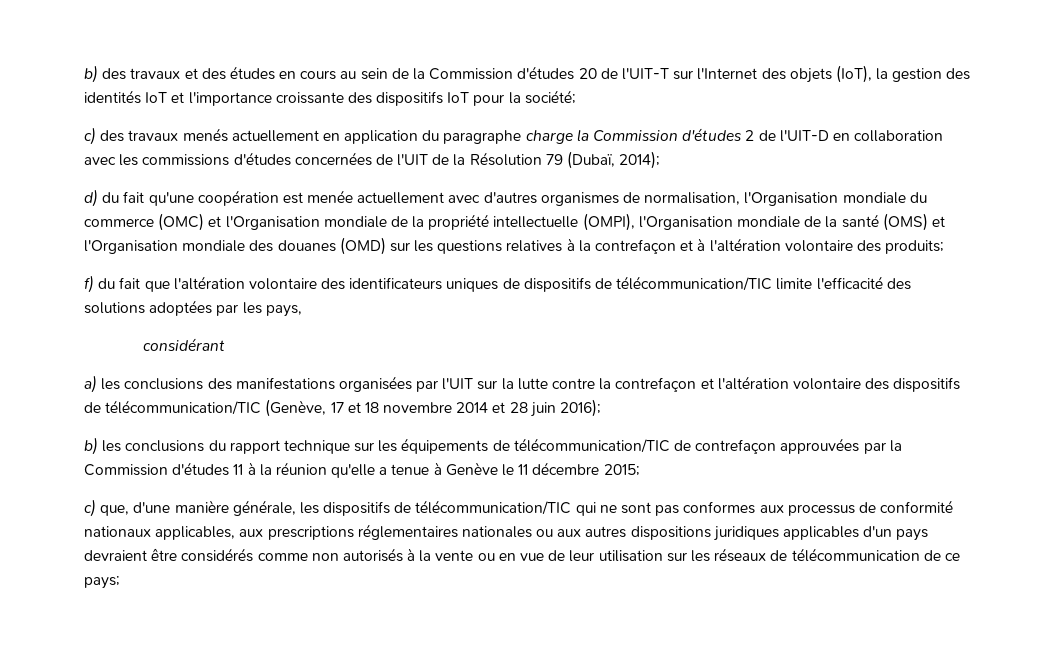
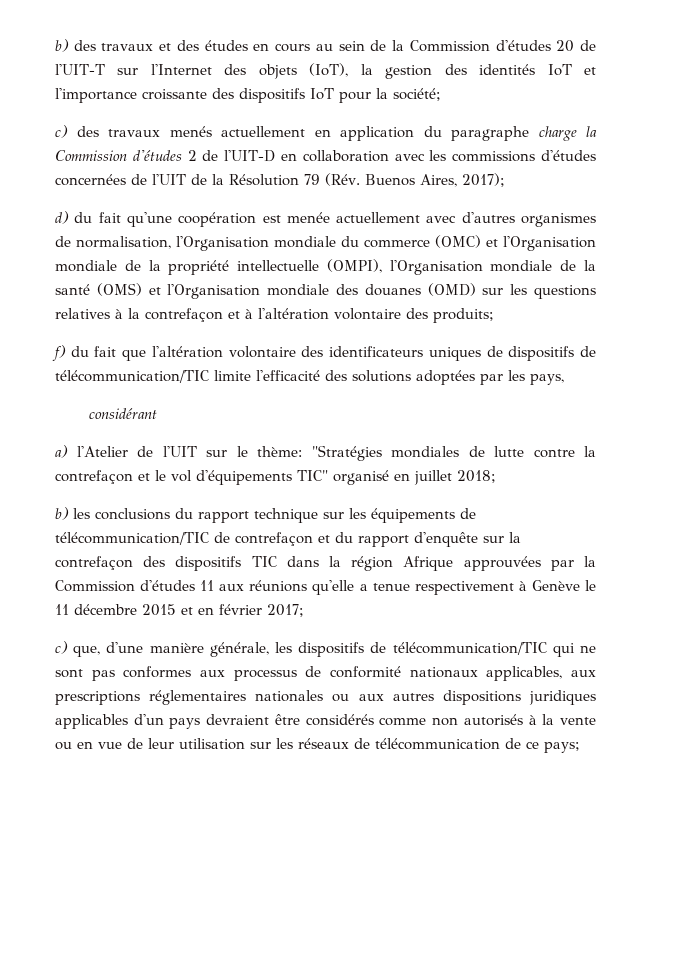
- c) des travaux menés actuellement en application du paragraphe charge la Commission d'études 2 de l'UIT-D en collaboration avec les commissions d'études concernées de l'UIT de la Résolution 79 (Dubaï, 2014);
+ c) des travaux menés actuellement en application du paragraphe charge la Commission d'études 2 de l'UIT-D en collaboration avec les commissions d'études concernées de l'UIT de la Résolution 79 (Rév. Buenos Aires, 2017);
- a) les conclusions des manifestations organisées par l'UIT sur la lutte contre la contrefaçon et l'altération volontaire des dispositifs de télécommunication/TIC (Genève, 17 et 18 novembre 2014 et 28 juin 2016);
+ a) l'Atelier de l'UIT sur le thème: "Stratégies mondiales de lutte contre la contrefaçon et le vol d'équipements TIC" organisé en juillet 2018;
- b) les conclusions du rapport technique sur les équipements de télécommunication/TIC de contrefaçon approuvées par la Commission d'études 11 à la réunion qu'elle a tenue à Genève le 11 décembre 2015;
+ b) les conclusions du rapport technique sur les équipements de télécommunication/TIC de contrefaçon et du rapport d'enquête sur la contrefaçon des dispositifs TIC dans la région Afrique approuvées par la Commission d'études 11 aux réunions qu'elle a tenue respectivement à Genève le 11 décembre 2015 et en février 2017;

